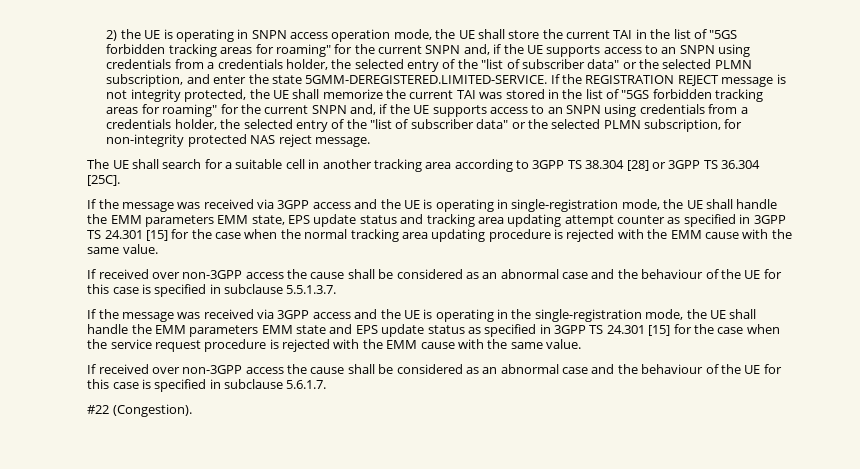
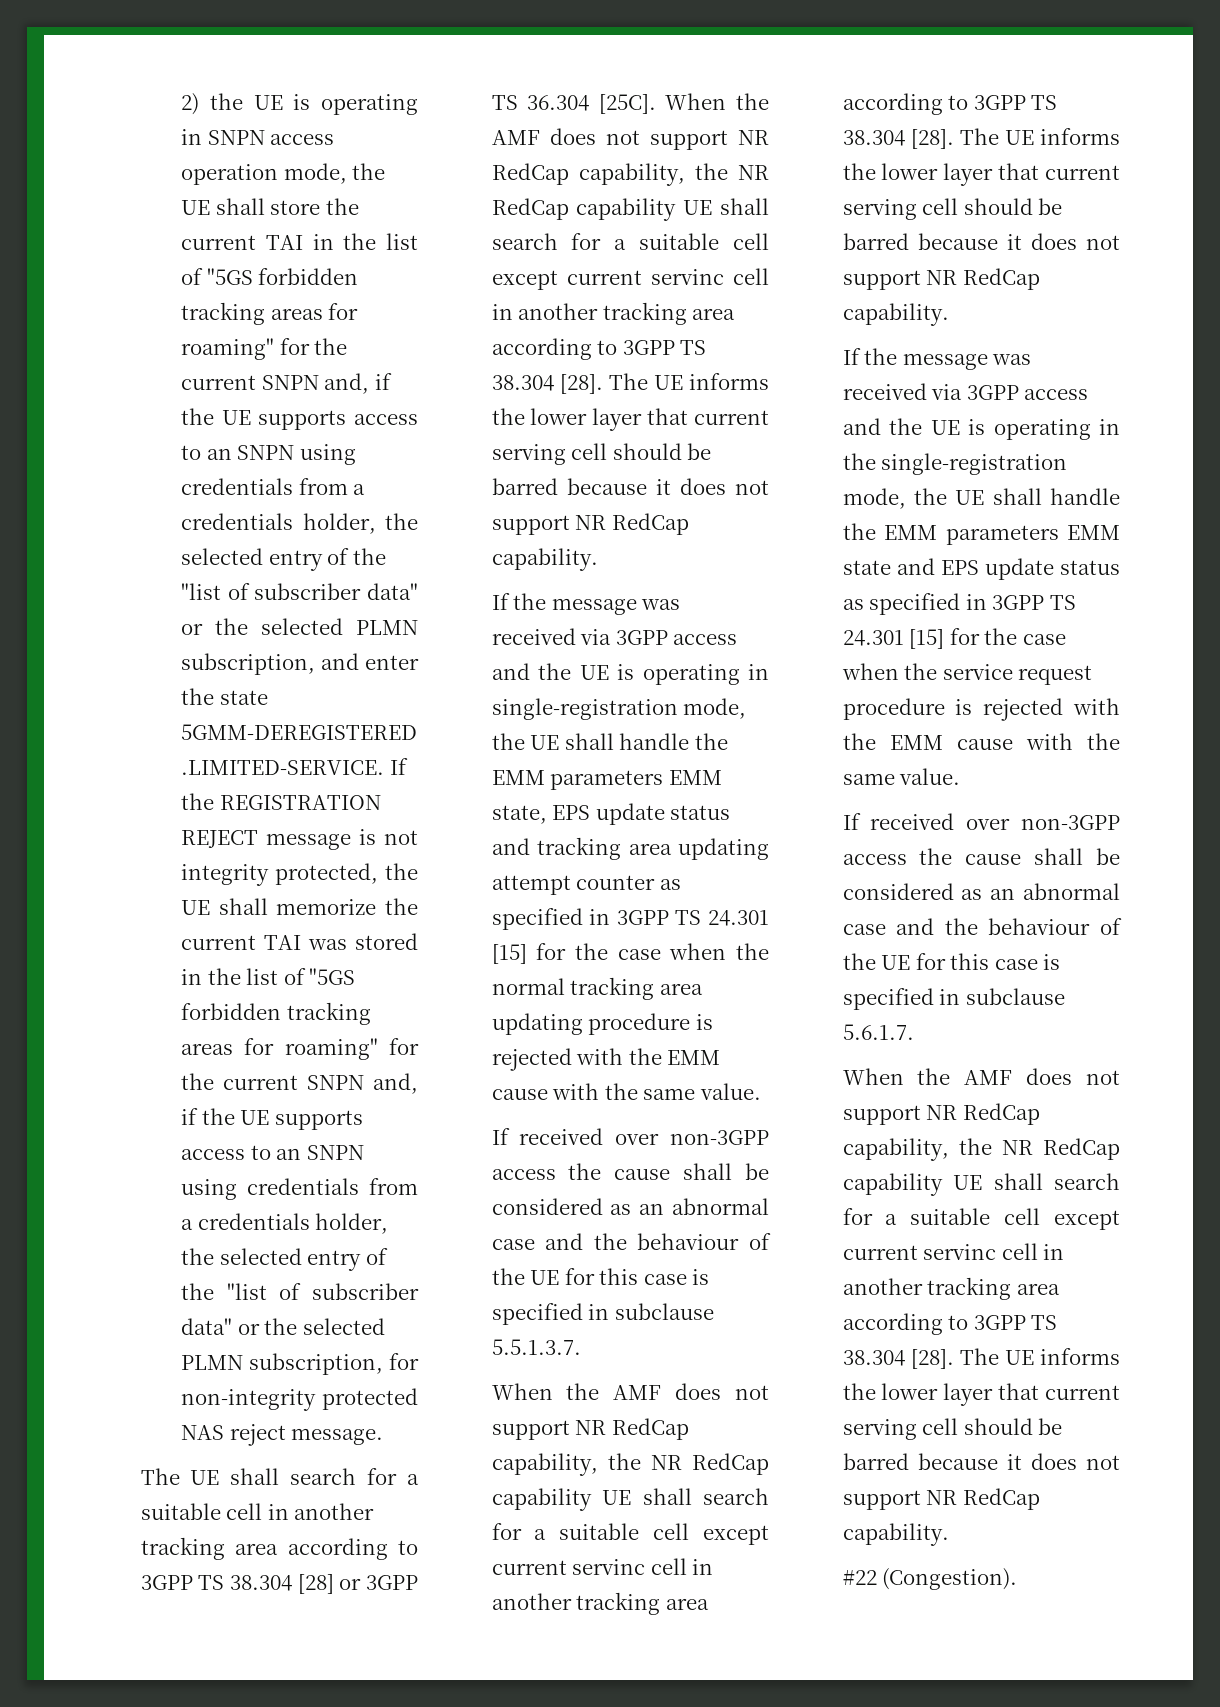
- The UE shall search for a suitable cell in another tracking area according to 3GPP TS 38.304 [28] or 3GPP TS 36.304 [25C].
+ The UE shall search for a suitable cell in another tracking area according to 3GPP TS 38.304 [28] or 3GPP TS 36.304 [25C]. When the AMF does not support NR RedCap capability, the NR RedCap capability UE shall search for a suitable cell except current servinc cell in another tracking area according to 3GPP TS 38.304 [28]. The UE informs the lower layer that current serving cell should be barred because it does not support NR RedCap capability.
  If received over non-3GPP access the cause shall be considered as an abnormal case and the behaviour of the UE for this case is specified in subclause 5.5.1.3.7.
+ When the AMF does not support NR RedCap capability, the NR RedCap capability UE shall search for a suitable cell except current servinc cell in another tracking area according to 3GPP TS 38.304 [28]. The UE informs the lower layer that current serving cell should be barred because it does not support NR RedCap capability.
  If received over non-3GPP access the cause shall be considered as an abnormal case and the behaviour of the UE for this case is specified in subclause 5.6.1.7.
+ When the AMF does not support NR RedCap capability, the NR RedCap capability UE shall search for a suitable cell except current servinc cell in another tracking area according to 3GPP TS 38.304 [28]. The UE informs the lower layer that current serving cell should be barred because it does not support NR RedCap capability.

